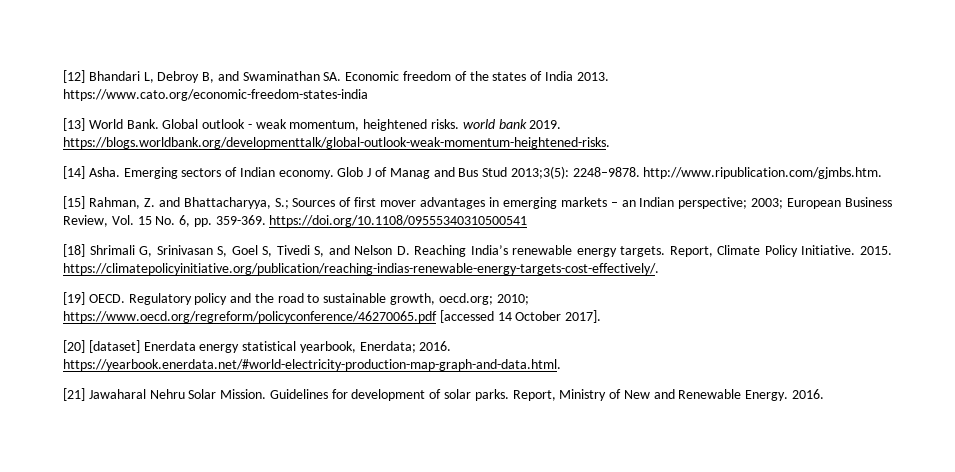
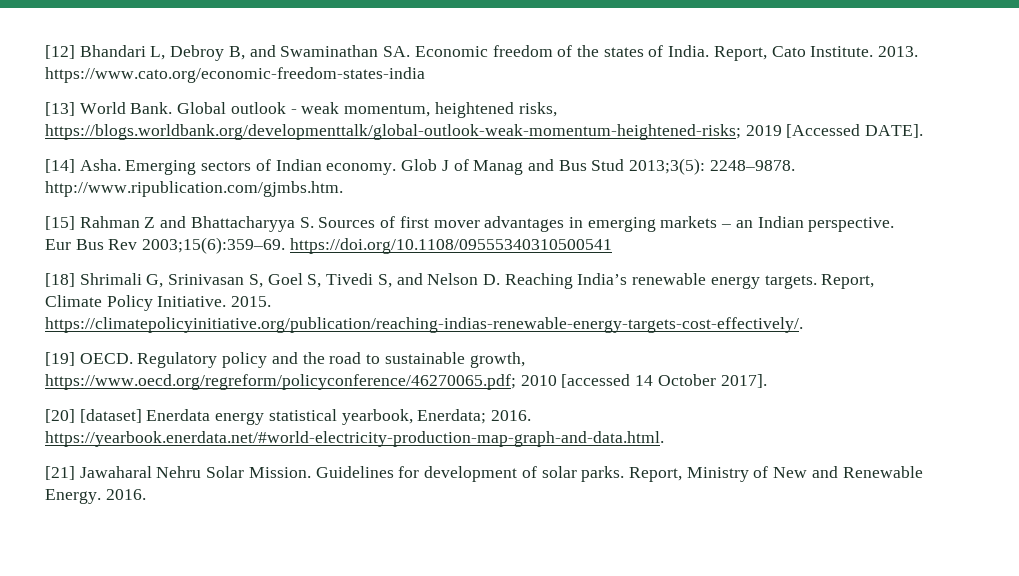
- [12] Bhandari L, Debroy B, and Swaminathan SA. Economic freedom of the states of India 2013. https://www.cato.org/economic-freedom-states-india
+ [12] Bhandari L, Debroy B, and Swaminathan SA. Economic freedom of the states of India. Report, Cato Institute. 2013. https://www.cato.org/economic-freedom-states-india
- Global outlook - weak momentum, heightened risks. world bank 2019. https://blogs.worldbank.org/developmenttalk/global-outlook-weak-momentum-heightened-risks.
+ Global outlook - weak momentum, heightened risks, https://blogs.worldbank.org/developmenttalk/global-outlook-weak-momentum-heightened-risks; 2019 [Accessed DATE].
- [15] Rahman, Z. and Bhattacharyya, S.; Sources of first mover advantages in emerging markets – an Indian perspective; 2003; European Business Review, Vol. 15 No. 6, pp. 359-369. https://doi.org/10.1108/09555340310500541
+ [15] Rahman Z and Bhattacharyya S. Sources of first mover advantages in emerging markets – an Indian perspective. Eur Bus Rev 2003;15(6):359–69. https://doi.org/10.1108/09555340310500541
- Regulatory policy and the road to sustainable growth, oecd.org; 2010; https://www.oecd.org/regreform/policyconference/46270065.pdf [accessed 14 October 2017].
+ Regulatory policy and the road to sustainable growth, https://www.oecd.org/regreform/policyconference/46270065.pdf; 2010 [accessed 14 October 2017].

